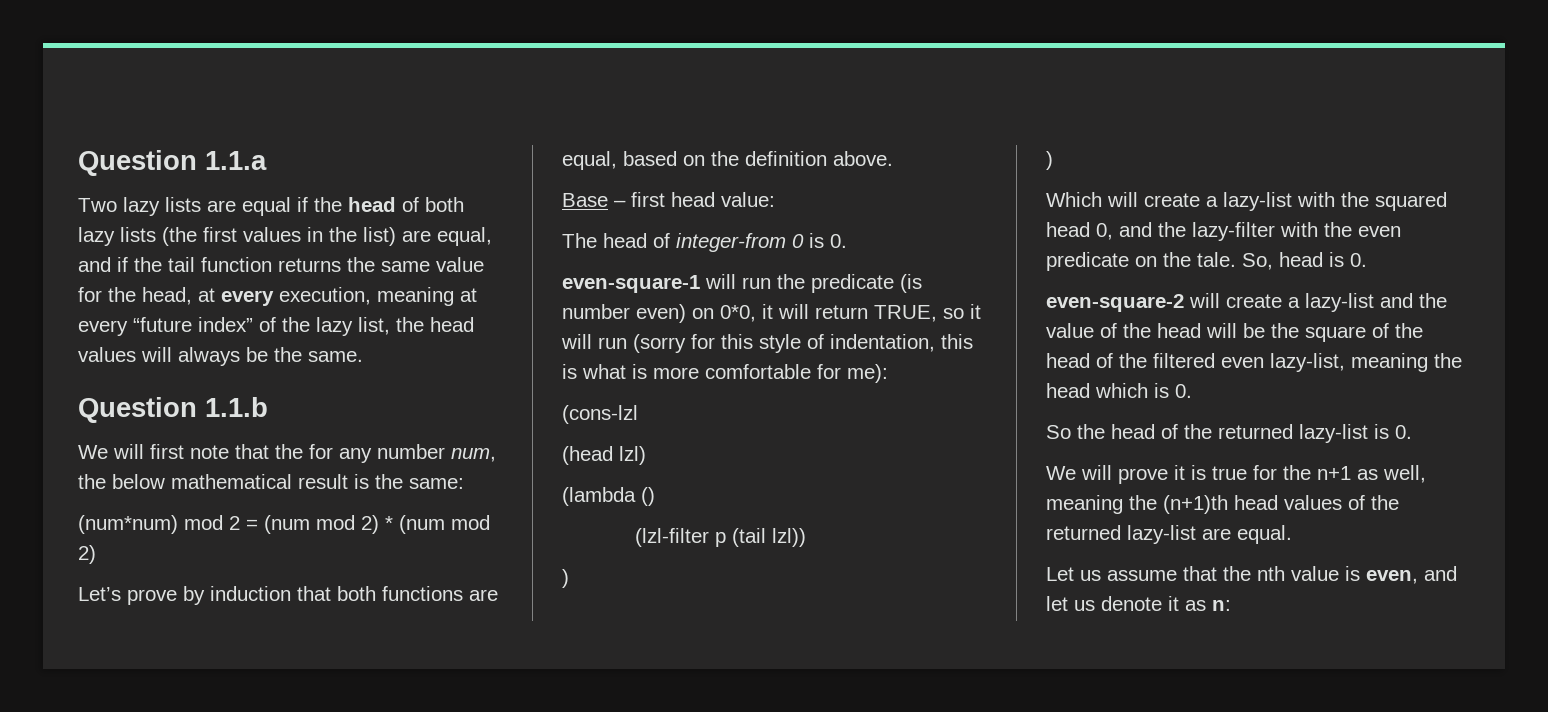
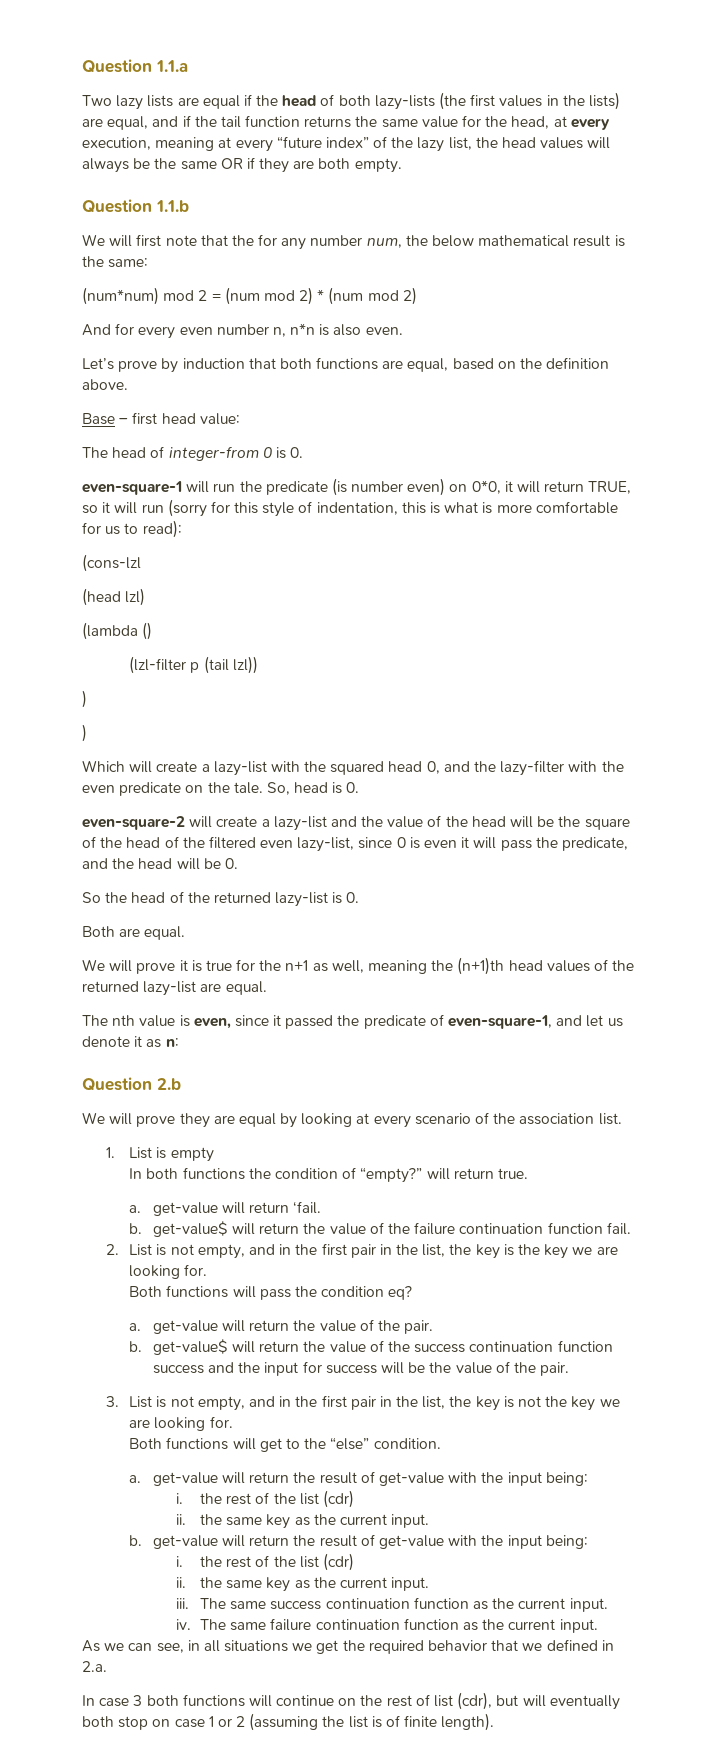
- Two lazy lists are equal if the head of both lazy lists (the first values in the list) are equal, and if the tail function returns the same value for the head, at every execution, meaning at every “future index” of the lazy list, the head values will always be the same.
+ Two lazy lists are equal if the head of both lazy-lists (the first values in the lists) are equal, and if the tail function returns the same value for the head, at every execution, meaning at every “future index” of the lazy list, the head values will always be the same OR if they are both empty.
+ And for every even number n, n*n is also even.
- even-square-1 will run the predicate (is number even) on 0*0, it will return TRUE, so it will run (sorry for this style of indentation, this is what is more comfortable for me):
+ even-square-1 will run the predicate (is number even) on 0*0, it will return TRUE, so it will run (sorry for this style of indentation, this is what is more comfortable for us to read):
- even-square-2 will create a lazy-list and the value of the head will be the square of the head of the filtered even lazy-list, meaning the head which is 0.
+ even-square-2 will create a lazy-list and the value of the head will be the square of the head of the filtered even lazy-list, since 0 is even it will pass the predicate, and the head will be 0.
+ Both are equal.
- Let us assume that the nth value is even, and let us denote it as n:
+ The nth value is even, since it passed the predicate of even-square-1, and let us denote it as n:
+ Question 2.b
+ We will prove they are equal by looking at every scenario of the association list.
+ 1. List is empty
+ In both functions the condition of “empty?” will return true.
+ a. get-value will return ‘fail.
+ b. get-value$ will return the value of the failure continuation function fail.
+ 2. List is not empty, and in the first pair in the list, the key is the key we are looking for.
+ Both functions will pass the condition eq?
+ a. get-value will return the value of the pair.
+ b. get-value$ will return the value of the success continuation function success and the input for success will be the value of the pair.
+ 3. List is not empty, and in the first pair in the list, the key is not the key we are looking for.
+ Both functions will get to the “else” condition.
+ a. get-value will return the result of get-value with the input being:
+ i. the rest of the list (cdr)
+ ii. the same key as the current input.
+ b. get-value will return the result of get-value with the input being:
+ i. the rest of the list (cdr)
+ ii. the same key as the current input.
+ iii. The same success continuation function as the current input.
+ iv. The same failure continuation function as the current input.
+ As we can see, in all situations we get the required behavior that we defined in 2.a.
+ In case 3 both functions will continue on the rest of list (cdr), but will eventually both stop on case 1 or 2 (assuming the list is of finite length).

